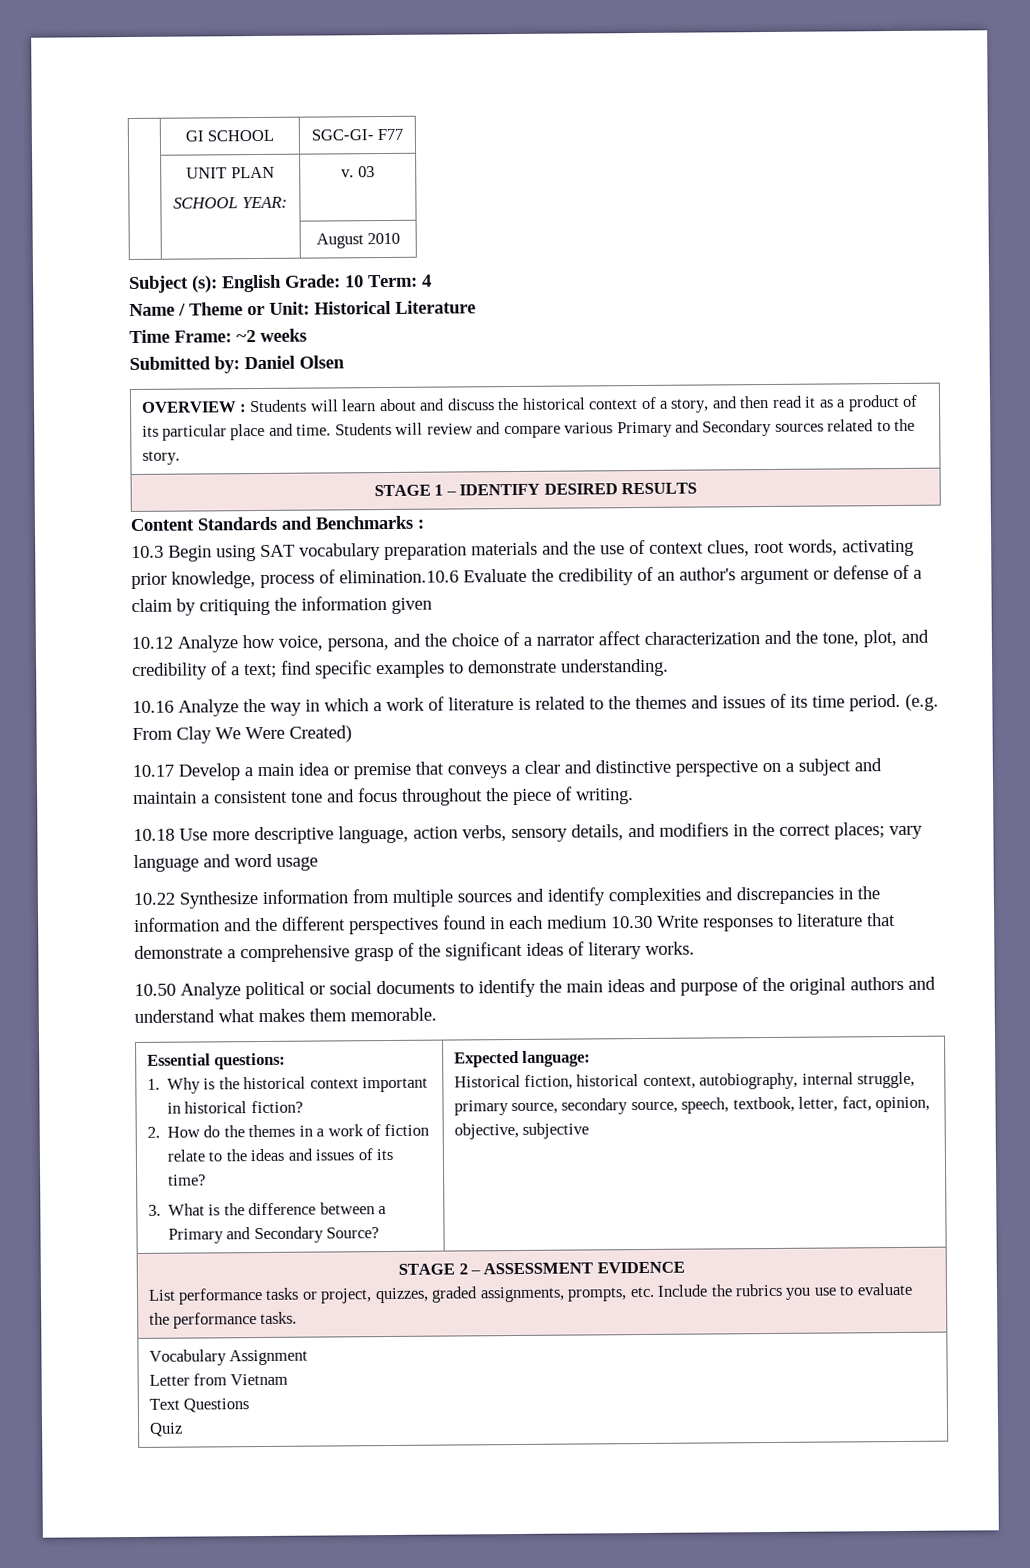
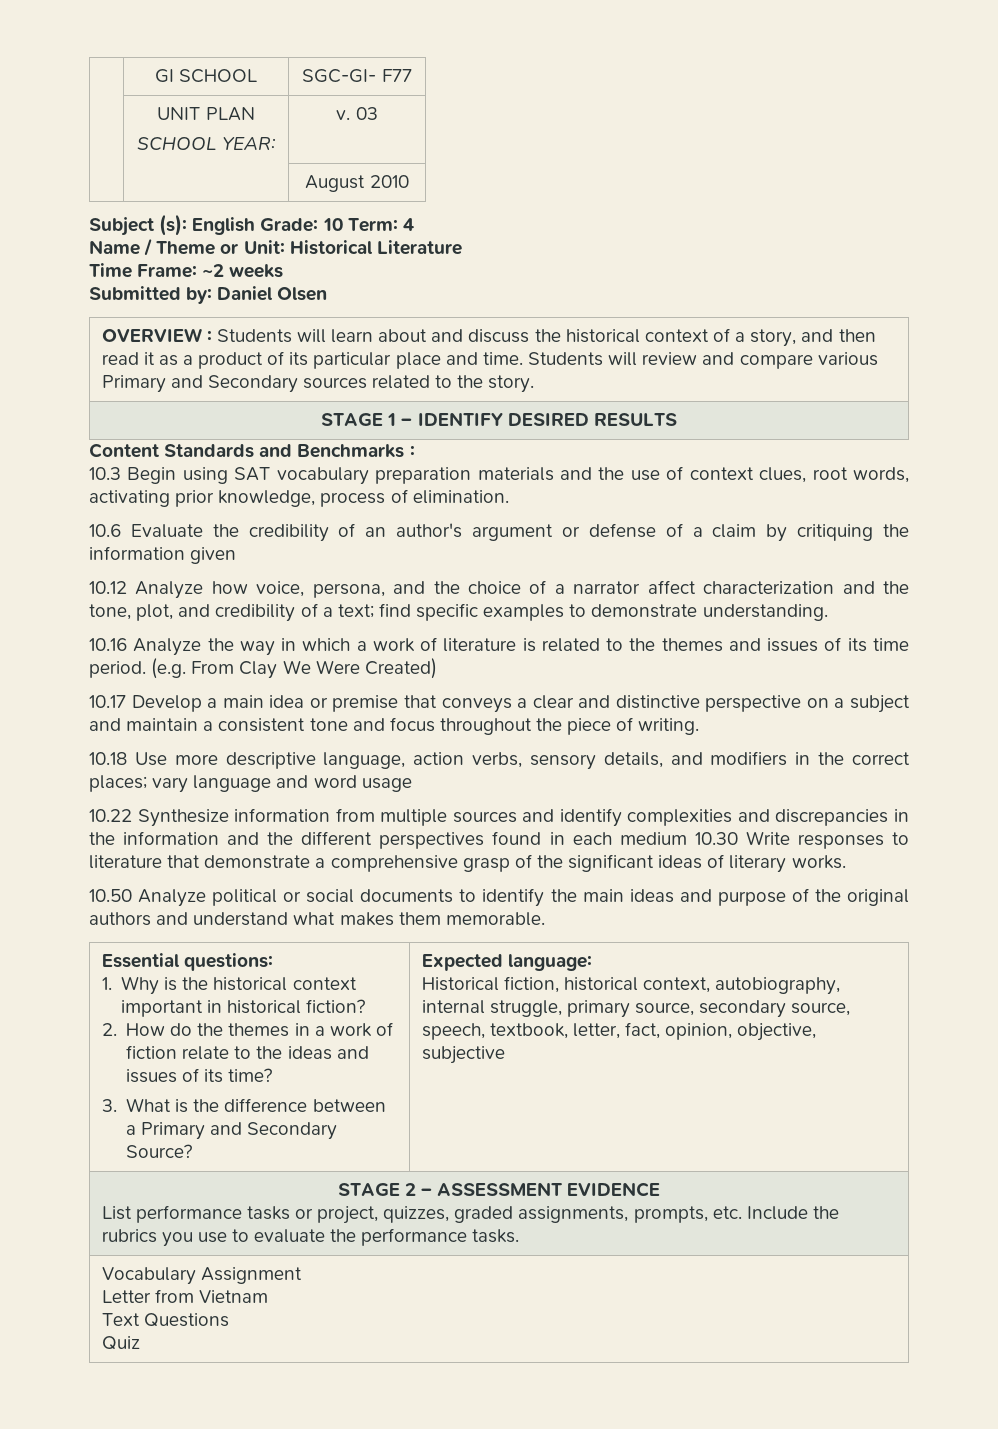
- 10.3 Begin using SAT vocabulary preparation materials and the use of context clues, root words, activating prior knowledge, process of elimination.10.6 Evaluate the credibility of an author's argument or defense of a claim by critiquing the information given
+ 10.3 Begin using SAT vocabulary preparation materials and the use of context clues, root words, activating prior knowledge, process of elimination.
+ 10.6 Evaluate the credibility of an author's argument or defense of a claim by critiquing the information given

